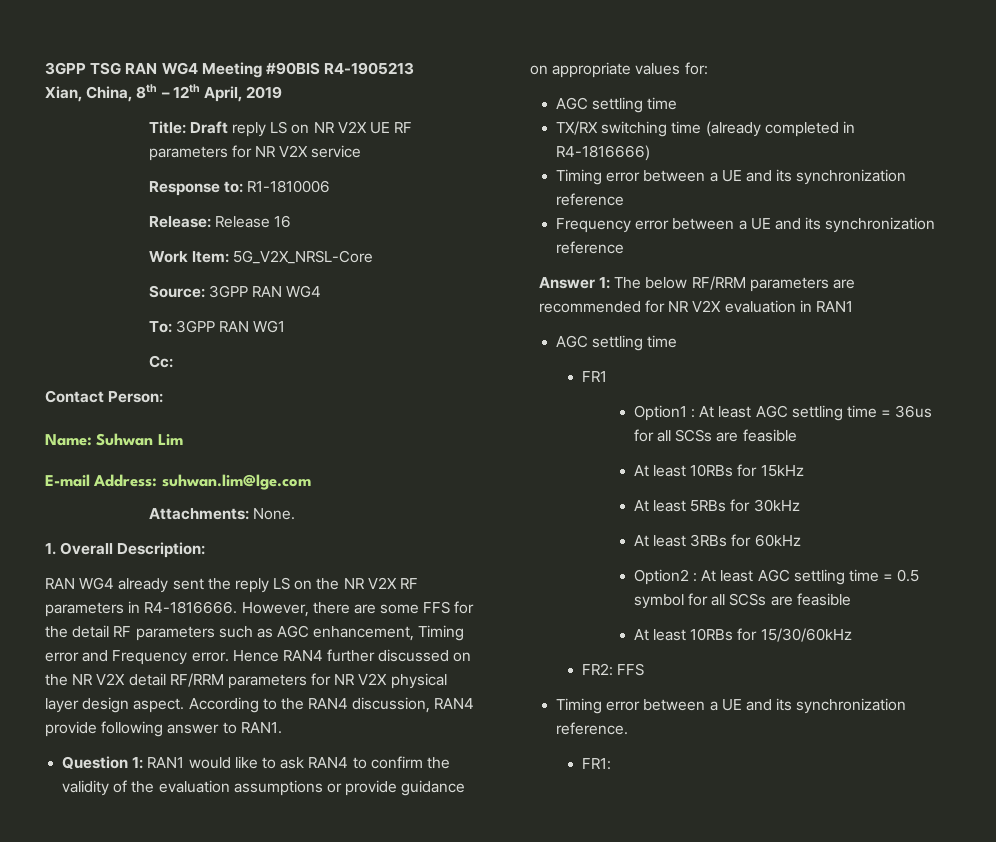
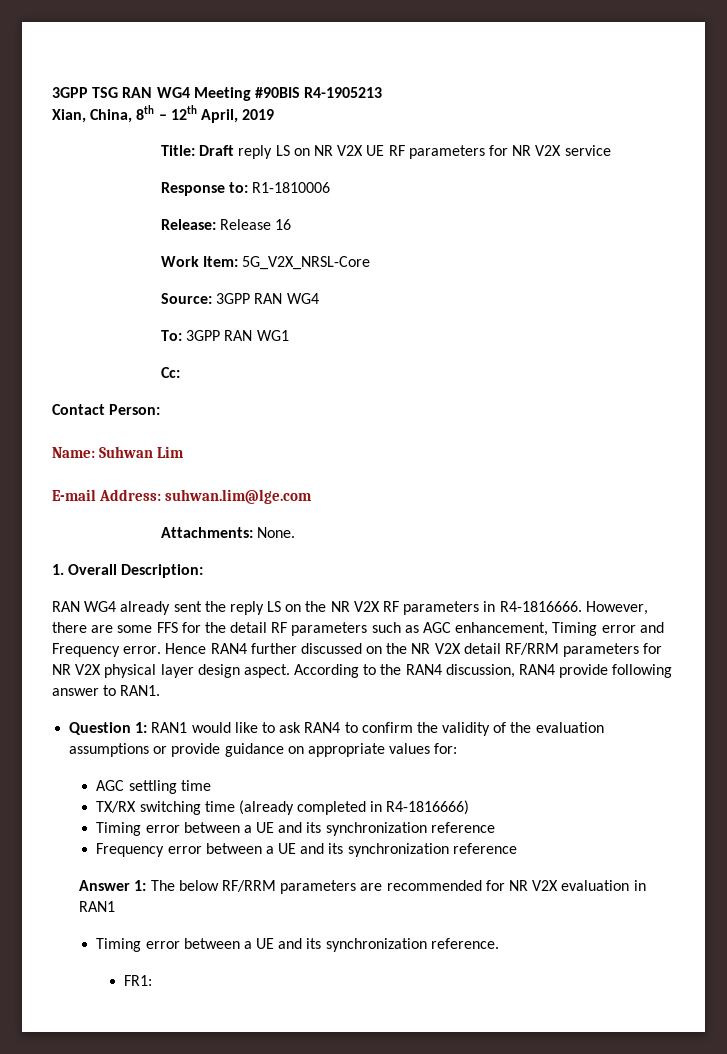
  Answer 1: The below RF/RRM parameters are recommended for NR V2X evaluation in RAN1
- AGC settling time
- FR1
- Option1 : At least AGC settling time = 36us for all SCSs are feasible
- At least 10RBs for 15kHz
- At least 5RBs for 30kHz
- At least 3RBs for 60kHz
- Option2 : At least AGC settling time = 0.5 symbol for all SCSs are feasible
- At least 10RBs for 15/30/60kHz
- FR2: FFS

